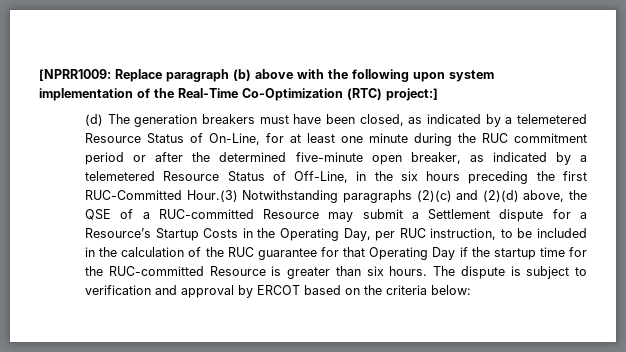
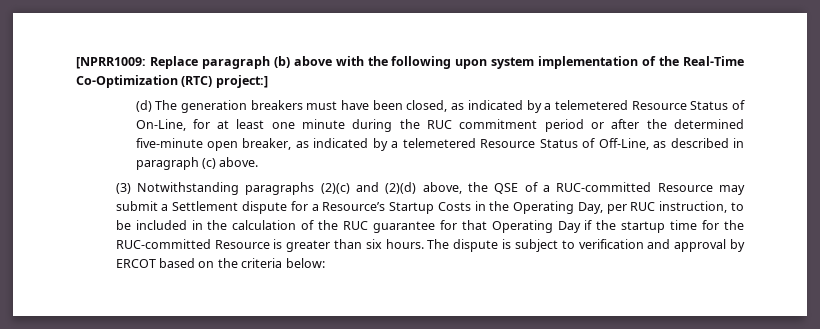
- (d) The generation breakers must have been closed, as indicated by a telemetered Resource Status of On-Line, for at least one minute during the RUC commitment period or after the determined five-minute open breaker, as indicated by a telemetered Resource Status of Off-Line, in the six hours preceding the first RUC-Committed Hour.(3) Notwithstanding paragraphs (2)(c) and (2)(d) above, the QSE of a RUC-committed Resource may submit a Settlement dispute for a Resource’s Startup Costs in the Operating Day, per RUC instruction, to be included in the calculation of the RUC guarantee for that Operating Day if the startup time for the RUC-committed Resource is greater than six hours.
+ (d) The generation breakers must have been closed, as indicated by a telemetered Resource Status of On-Line, for at least one minute during the RUC commitment period or after the determined five-minute open breaker, as indicated by a telemetered Resource Status of Off-Line, as described in paragraph (c) above.
+ (3) Notwithstanding paragraphs (2)(c) and (2)(d) above, the QSE of a RUC-committed Resource may submit a Settlement dispute for a Resource’s Startup Costs in the Operating Day, per RUC instruction, to be included in the calculation of the RUC guarantee for that Operating Day if the startup time for the RUC-committed Resource is greater than six hours.

